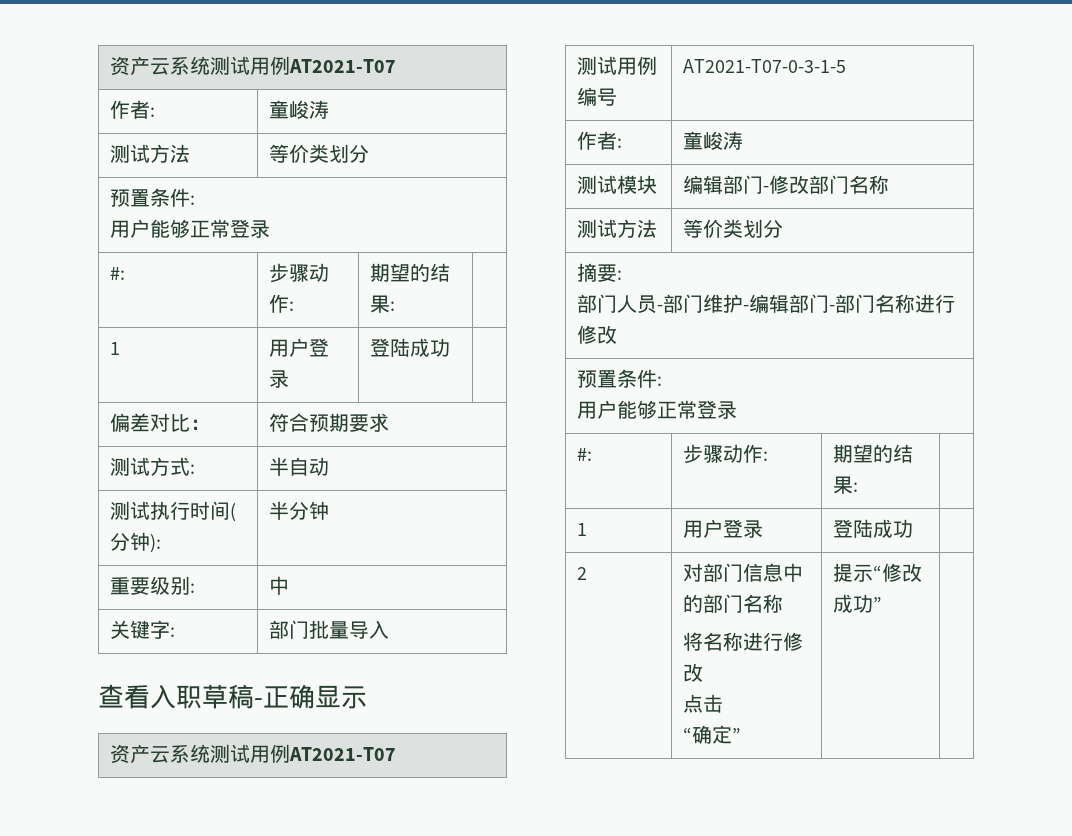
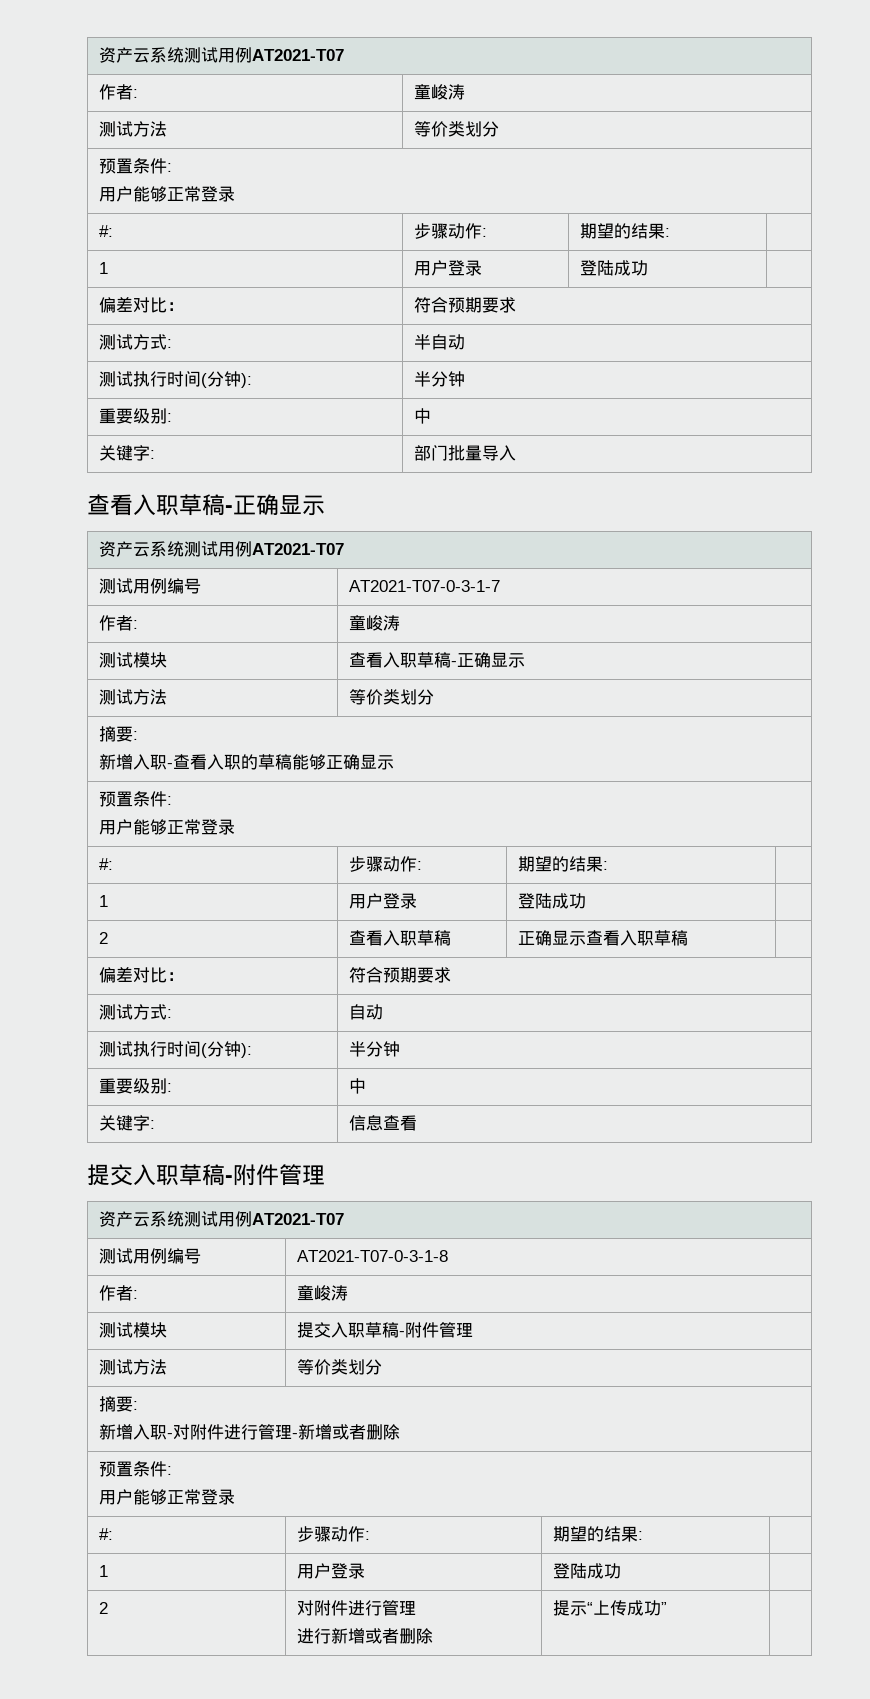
- 测试用例编号 | AT2021-T07-0-3-1-5
+ 测试用例编号 | AT2021-T07-0-3-1-7
  作者: | 童峻涛
- 测试模块 | 编辑部门-修改部门名称
+ 测试模块 | 查看入职草稿-正确显示
  测试方法 | 等价类划分
  摘要:
- 部门人员-部门维护-编辑部门-部门名称进行修改
+ 新增入职-查看入职的草稿能够正确显示
+ 预置条件:
+ 用户能够正常登录
+ #: | 步骤动作: | 期望的结果: |
+ 1 | 用户登录 | 登陆成功 |
+ 2 | 查看入职草稿 | 正确显示查看入职草稿 |
+ 偏差对比： | 符合预期要求
+ 测试方式: | 自动
+ 测试执行时间(分钟): | 半分钟
+ 重要级别: | 中
+ 关键字: | 信息查看
+ 提交入职草稿-附件管理
+ 资产云系统测试用例AT2021-T07
+ 测试用例编号 | AT2021-T07-0-3-1-8
+ 作者: | 童峻涛
+ 测试模块 | 提交入职草稿-附件管理
+ 测试方法 | 等价类划分
+ 摘要:
+ 新增入职-对附件进行管理-新增或者删除
- 2 | 对部门信息中的部门名称
- 将名称进行修改
- 点击
- “确定” | 提示“修改成功” |
+ 2 | 对附件进行管理
+ 进行新增或者删除 | 提示“上传成功” |

